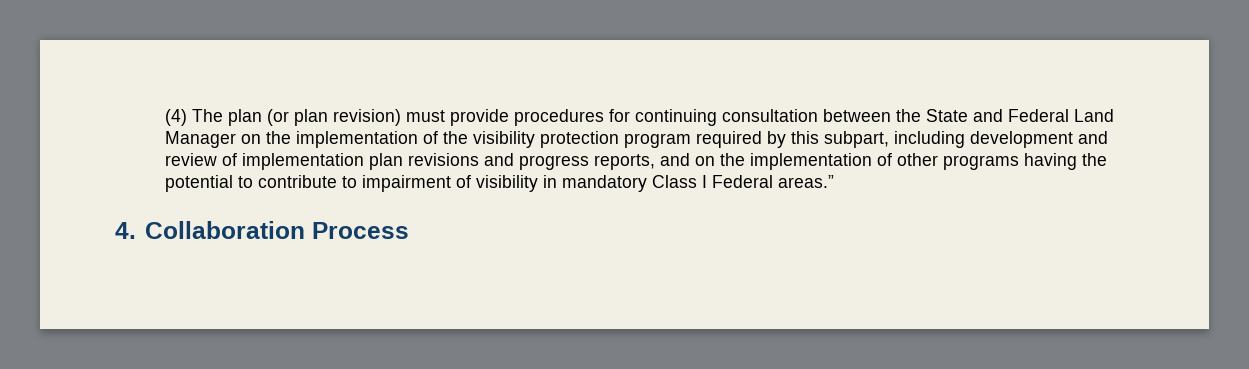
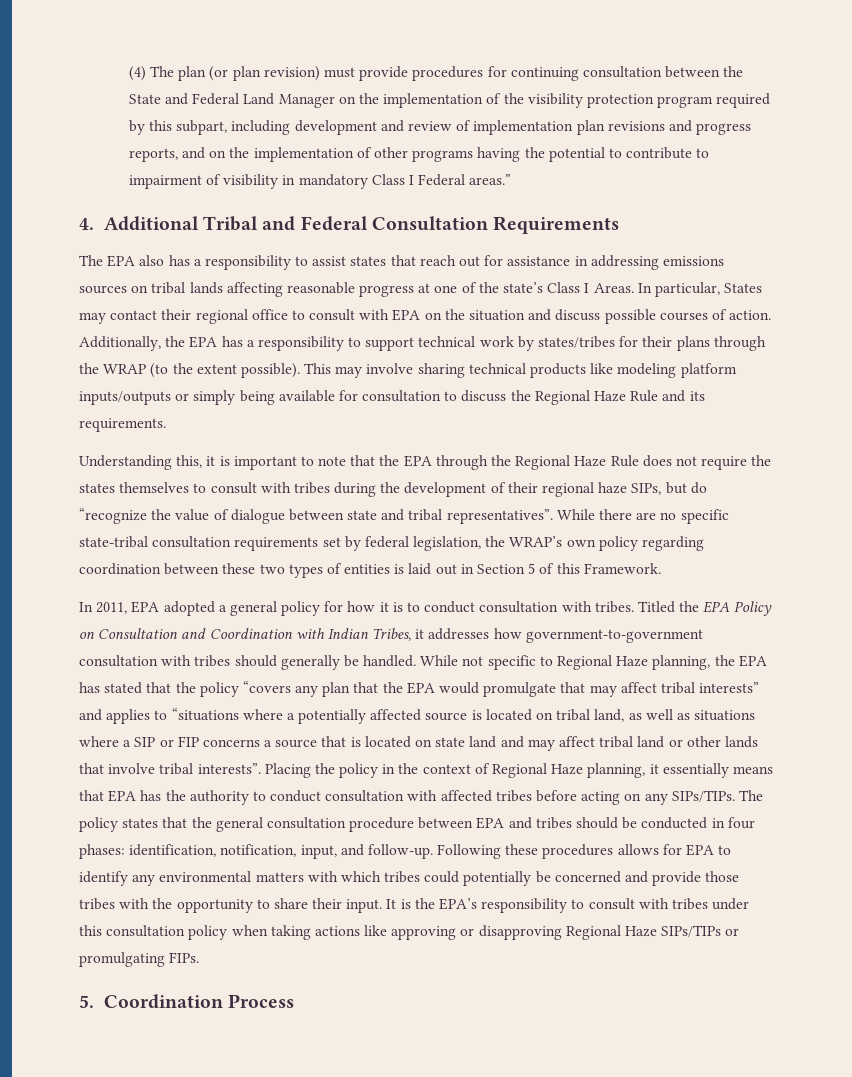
- 4. Collaboration Process
+ 4. Additional Tribal and Federal Consultation Requirements
+ The EPA also has a responsibility to assist states that reach out for assistance in addressing emissions sources on tribal lands affecting reasonable progress at one of the state’s Class I Areas. In particular, States may contact their regional office to consult with EPA on the situation and discuss possible courses of action. Additionally, the EPA has a responsibility to support technical work by states/tribes for their plans through the WRAP (to the extent possible). This may involve sharing technical products like modeling platform inputs/outputs or simply being available for consultation to discuss the Regional Haze Rule and its requirements.
+ Understanding this, it is important to note that the EPA through the Regional Haze Rule does not require the states themselves to consult with tribes during the development of their regional haze SIPs, but do “recognize the value of dialogue between state and tribal representatives”. While there are no specific state-tribal consultation requirements set by federal legislation, the WRAP’s own policy regarding coordination between these two types of entities is laid out in Section 5 of this Framework.
+ In 2011, EPA adopted a general policy for how it is to conduct consultation with tribes. Titled the EPA Policy on Consultation and Coordination with Indian Tribes, it addresses how government-to-government consultation with tribes should generally be handled. While not specific to Regional Haze planning, the EPA has stated that the policy “covers any plan that the EPA would promulgate that may affect tribal interests” and applies to “situations where a potentially affected source is located on tribal land, as well as situations where a SIP or FIP concerns a source that is located on state land and may affect tribal land or other lands that involve tribal interests”. Placing the policy in the context of Regional Haze planning, it essentially means that EPA has the authority to conduct consultation with affected tribes before acting on any SIPs/TIPs. The policy states that the general consultation procedure between EPA and tribes should be conducted in four phases: identification, notification, input, and follow-up. Following these procedures allows for EPA to identify any environmental matters with which tribes could potentially be concerned and provide those tribes with the opportunity to share their input. It is the EPA’s responsibility to consult with tribes under this consultation policy when taking actions like approving or disapproving Regional Haze SIPs/TIPs or promulgating FIPs.
+ 5. Coordination Process

